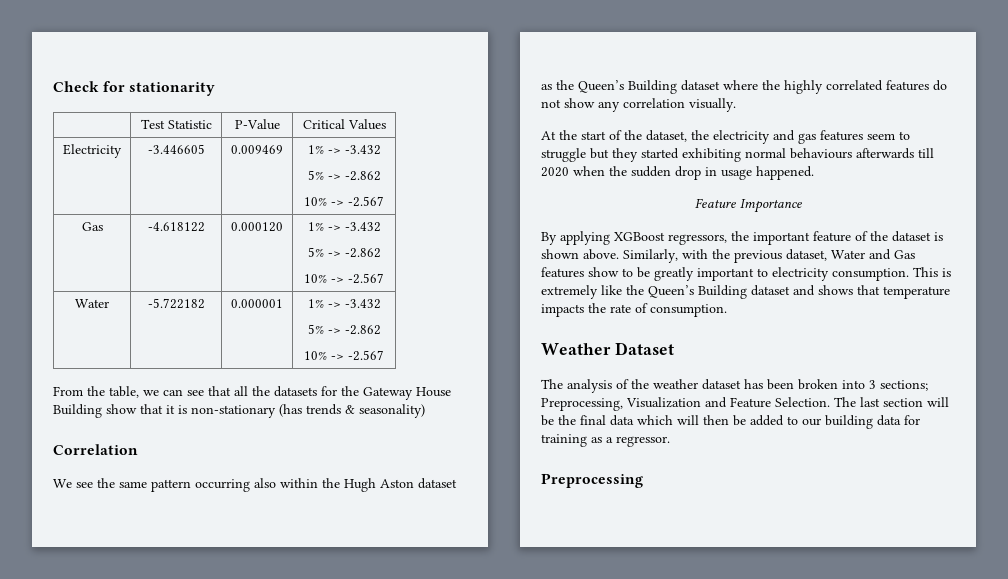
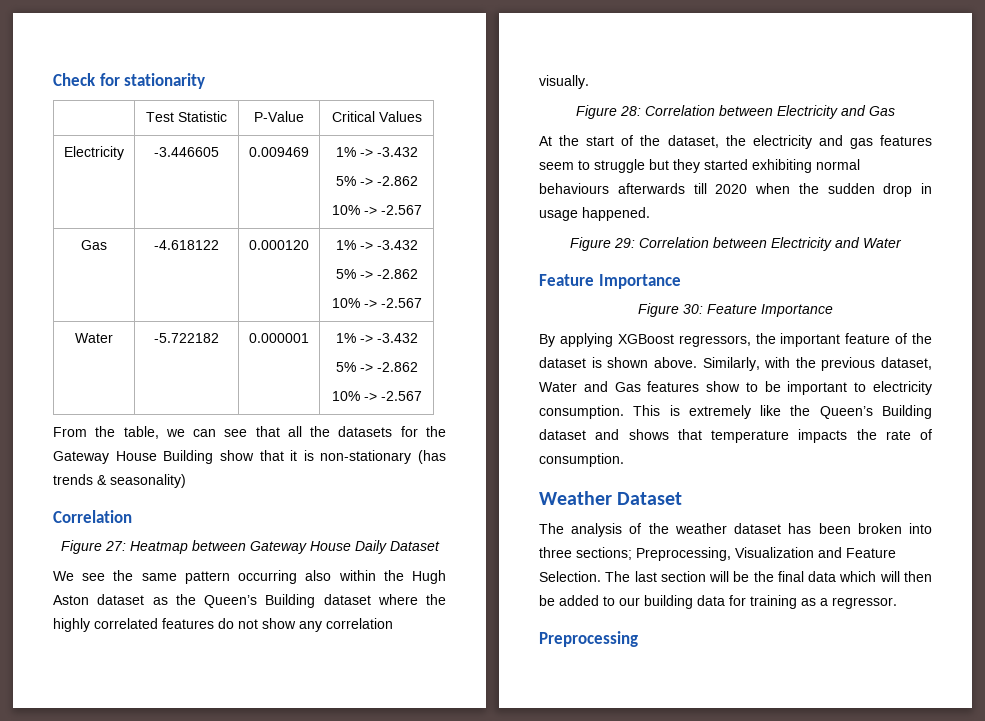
+ Figure 27: Heatmap between Gateway House Daily Dataset
+ Figure 28: Correlation between Electricity and Gas
+ Figure 29: Correlation between Electricity and Water
  Feature Importance
+ Figure 30: Feature Importance
- Similarly, with the previous dataset, Water and Gas features show to be greatly important to electricity consumption.
+ Similarly, with the previous dataset, Water and Gas features show to be important to electricity consumption.
- The analysis of the weather dataset has been broken into 3 sections; Preprocessing, Visualization and Feature Selection.
+ The analysis of the weather dataset has been broken into three sections; Preprocessing, Visualization and Feature Selection.

